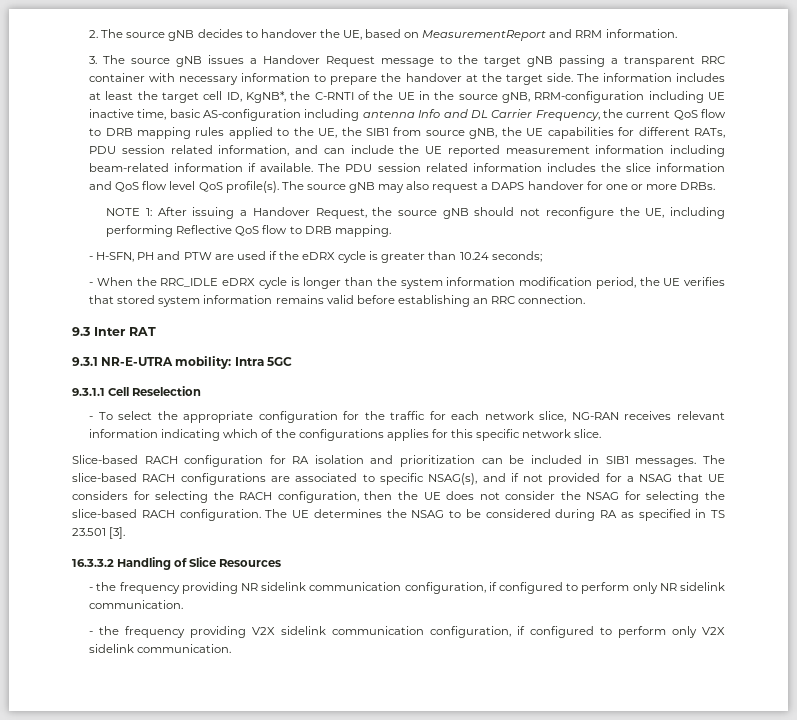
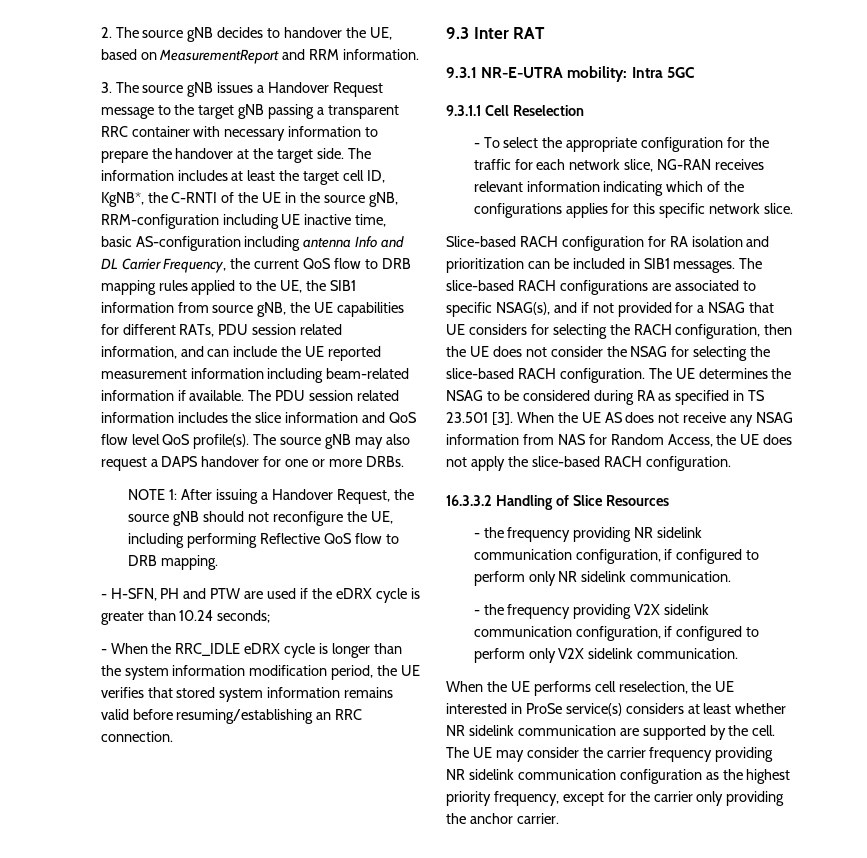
- The information includes at least the target cell ID, KgNB*, the C-RNTI of the UE in the source gNB, RRM-configuration including UE inactive time, basic AS-configuration including antenna Info and DL Carrier Frequency, the current QoS flow to DRB mapping rules applied to the UE, the SIB1 from source gNB, the UE capabilities for different RATs, PDU session related information, and can include the UE reported measurement information including beam-related information if available.
+ The information includes at least the target cell ID, KgNB*, the C-RNTI of the UE in the source gNB, RRM-configuration including UE inactive time, basic AS-configuration including antenna Info and DL Carrier Frequency, the current QoS flow to DRB mapping rules applied to the UE, the SIB1 information from source gNB, the UE capabilities for different RATs, PDU session related information, and can include the UE reported measurement information including beam-related information if available.
- - When the RRC_IDLE eDRX cycle is longer than the system information modification period, the UE verifies that stored system information remains valid before establishing an RRC connection.
+ - When the RRC_IDLE eDRX cycle is longer than the system information modification period, the UE verifies that stored system information remains valid before resuming/establishing an RRC connection.
+ When the UE AS does not receive any NSAG information from NAS for Random Access, the UE does not apply the slice-based RACH configuration.
+ When the UE performs cell reselection, the UE interested in ProSe service(s) considers at least whether NR sidelink communication are supported by the cell. The UE may consider the carrier frequency providing NR sidelink communication configuration as the highest priority frequency, except for the carrier only providing the anchor carrier.

